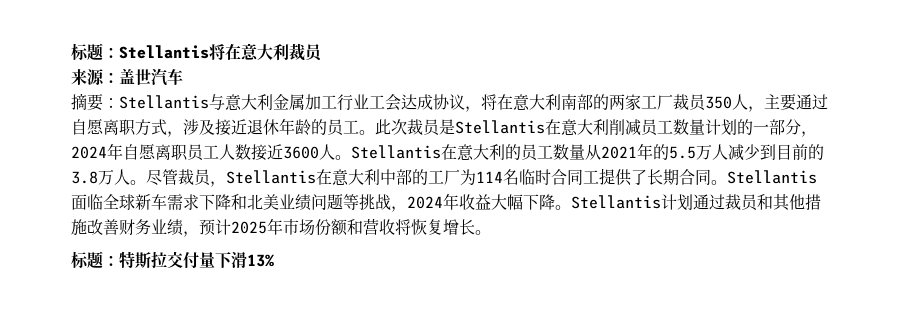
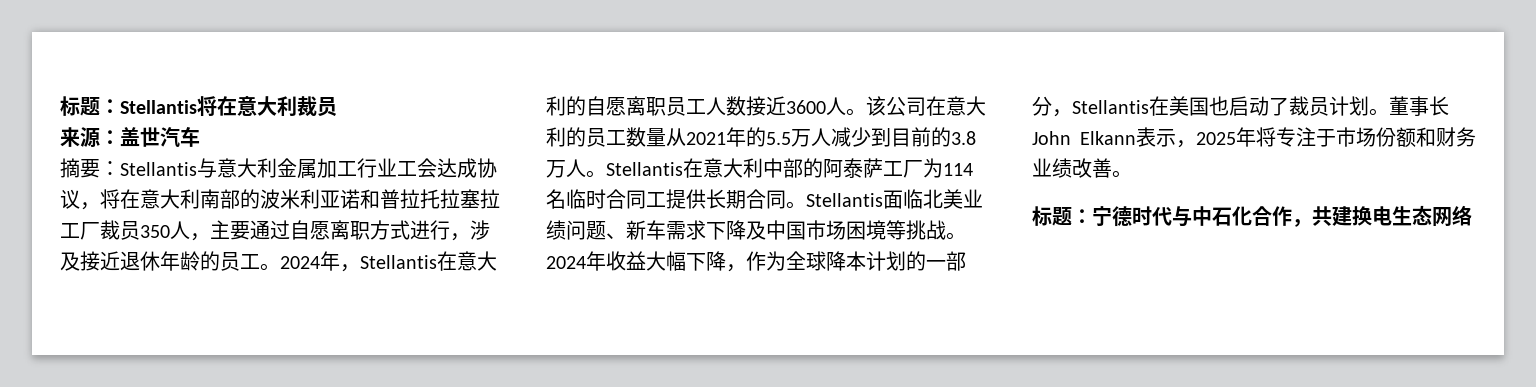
- 摘要：Stellantis与意大利金属加工行业工会达成协议，将在意大利南部的两家工厂裁员350人，主要通过自愿离职方式，涉及接近退休年龄的员工。
+ 摘要：Stellantis与意大利金属加工行业工会达成协议，将在意大利南部的波米利亚诺和普拉托拉塞拉工厂裁员350人，主要通过自愿离职方式进行，涉及接近退休年龄的员工。
- 此次裁员是Stellantis在意大利削减员工数量计划的一部分，2024年自愿离职员工人数接近3600人。
+ 2024年，Stellantis在意大利的自愿离职员工人数接近3600人。
- Stellantis在意大利的员工数量从2021年的5.5万人减少到目前的3.8万人。
+ 该公司在意大利的员工数量从2021年的5.5万人减少到目前的3.8万人。
- 尽管裁员，Stellantis在意大利中部的工厂为114名临时合同工提供了长期合同。
+ Stellantis在意大利中部的阿泰萨工厂为114名临时合同工提供长期合同。
- Stellantis面临全球新车需求下降和北美业绩问题等挑战，2024年收益大幅下降。Stellantis计划通过裁员和其他措施改善财务业绩，预计2025年市场份额和营收将恢复增长。
- 标题：特斯拉交付量下滑13%
+ Stellantis面临北美业绩问题、新车需求下降及中国市场困境等挑战。2024年收益大幅下降，作为全球降本计划的一部分，Stellantis在美国也启动了裁员计划。董事长John Elkann表示，2025年将专注于市场份额和财务业绩改善。
+ 标题：宁德时代与中石化合作，共建换电生态网络

